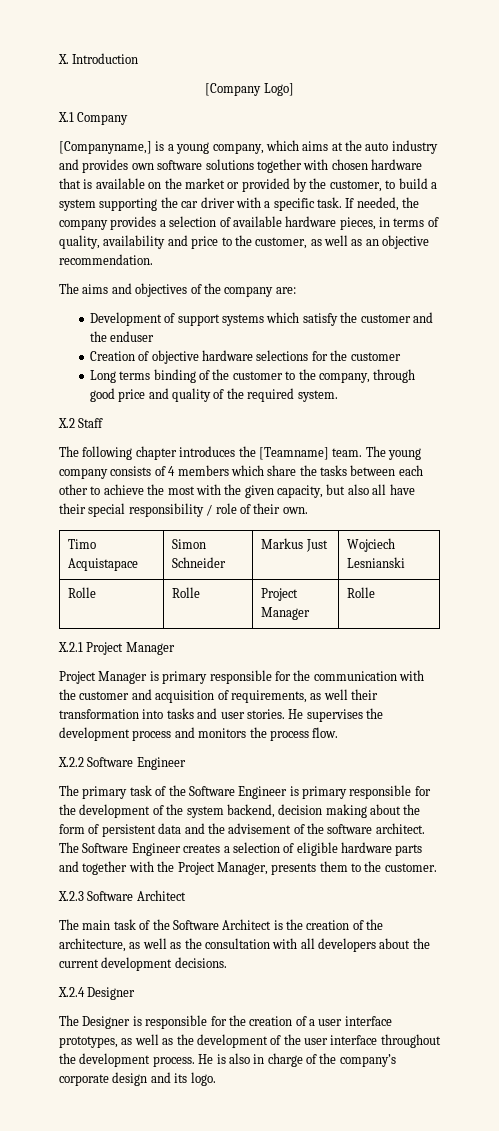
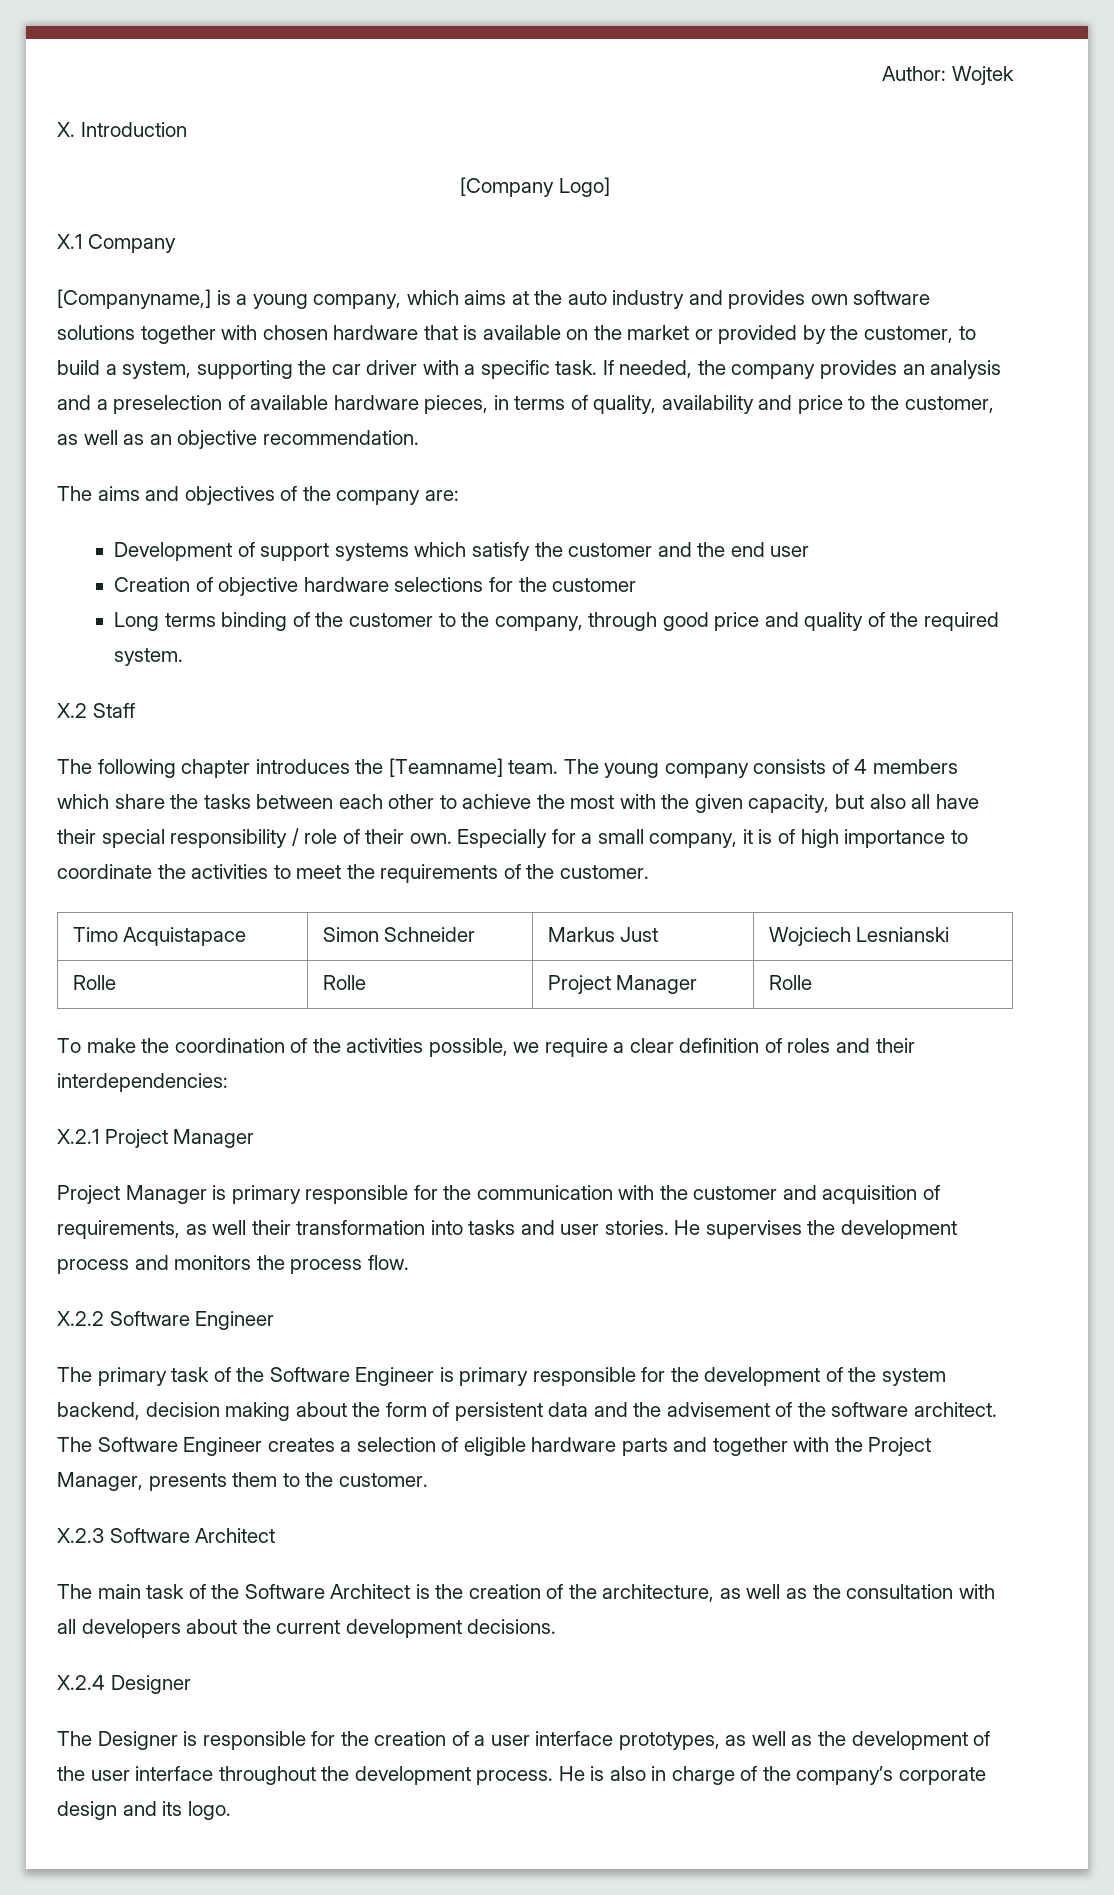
+ Author: Wojtek
- [Companyname,] is a young company, which aims at the auto industry and provides own software solutions together with chosen hardware that is available on the market or provided by the customer, to build a system supporting the car driver with a specific task.
+ [Companyname,] is a young company, which aims at the auto industry and provides own software solutions together with chosen hardware that is available on the market or provided by the customer, to build a system, supporting the car driver with a specific task.
- If needed, the company provides a selection of available hardware pieces, in terms of quality, availability and price to the customer, as well as an objective recommendation.
+ If needed, the company provides an analysis and a preselection of available hardware pieces, in terms of quality, availability and price to the customer, as well as an objective recommendation.
- Development of support systems which satisfy the customer and the enduser
+ Development of support systems which satisfy the customer and the end user
+ Especially for a small company, it is of high importance to coordinate the activities to meet the requirements of the customer.
+ To make the coordination of the activities possible, we require a clear definition of roles and their interdependencies:

